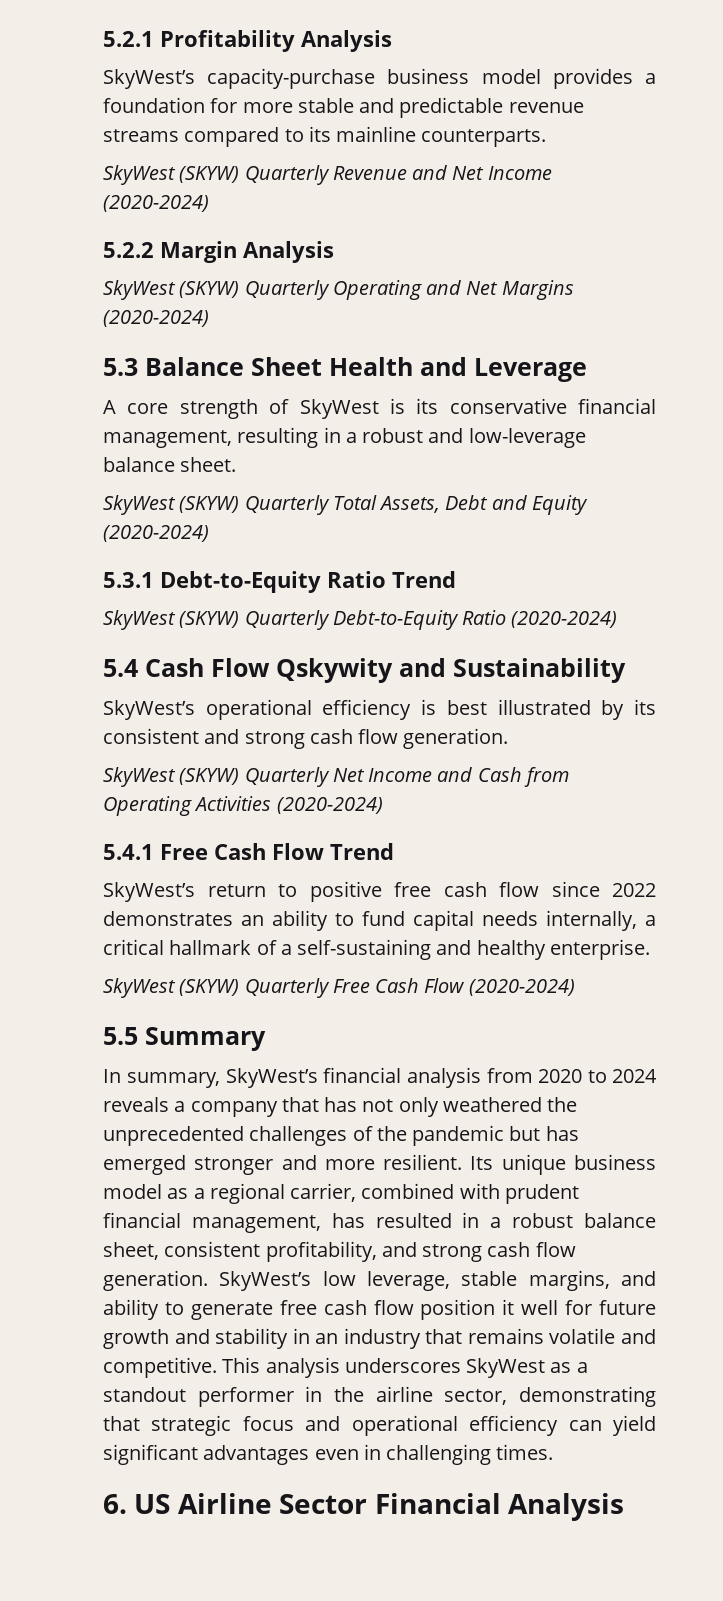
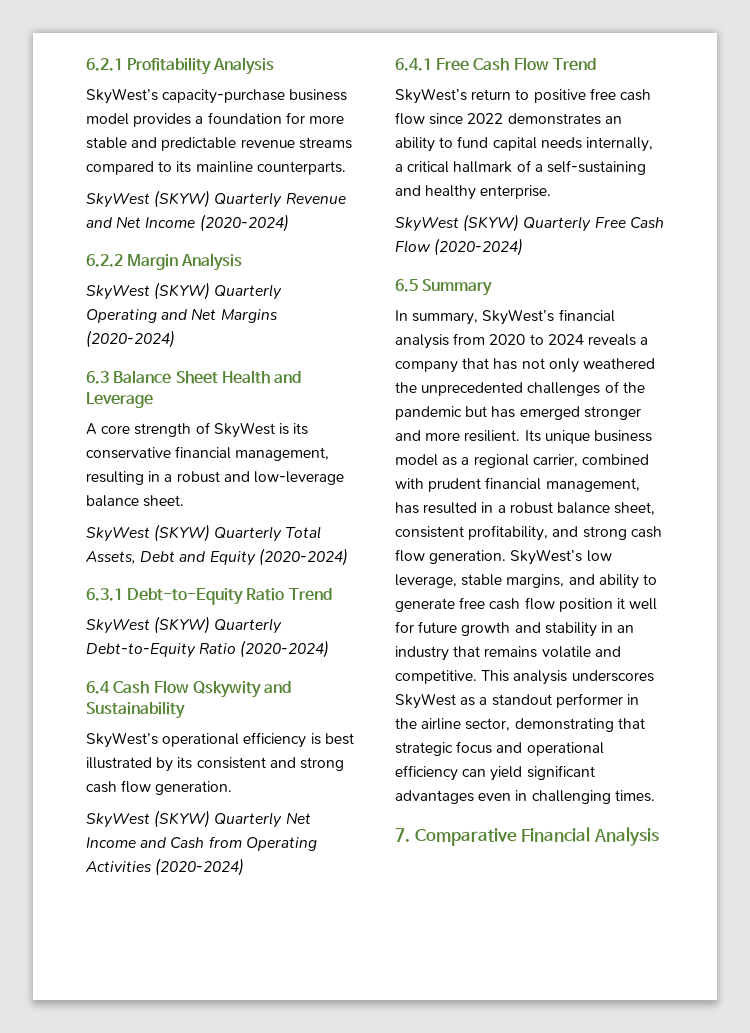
- 5.2.1 Profitability Analysis
+ 6.2.1 Profitability Analysis
- 5.2.2 Margin Analysis
+ 6.2.2 Margin Analysis
- 5.3 Balance Sheet Health and Leverage
+ 6.3 Balance Sheet Health and Leverage
- 5.3.1 Debt-to-Equity Ratio Trend
+ 6.3.1 Debt-to-Equity Ratio Trend
- 5.4 Cash Flow Qskywity and Sustainability
+ 6.4 Cash Flow Qskywity and Sustainability
- 5.4.1 Free Cash Flow Trend
+ 6.4.1 Free Cash Flow Trend
- 5.5 Summary
+ 6.5 Summary
- 6. US Airline Sector Financial Analysis
+ 7. Comparative Financial Analysis

